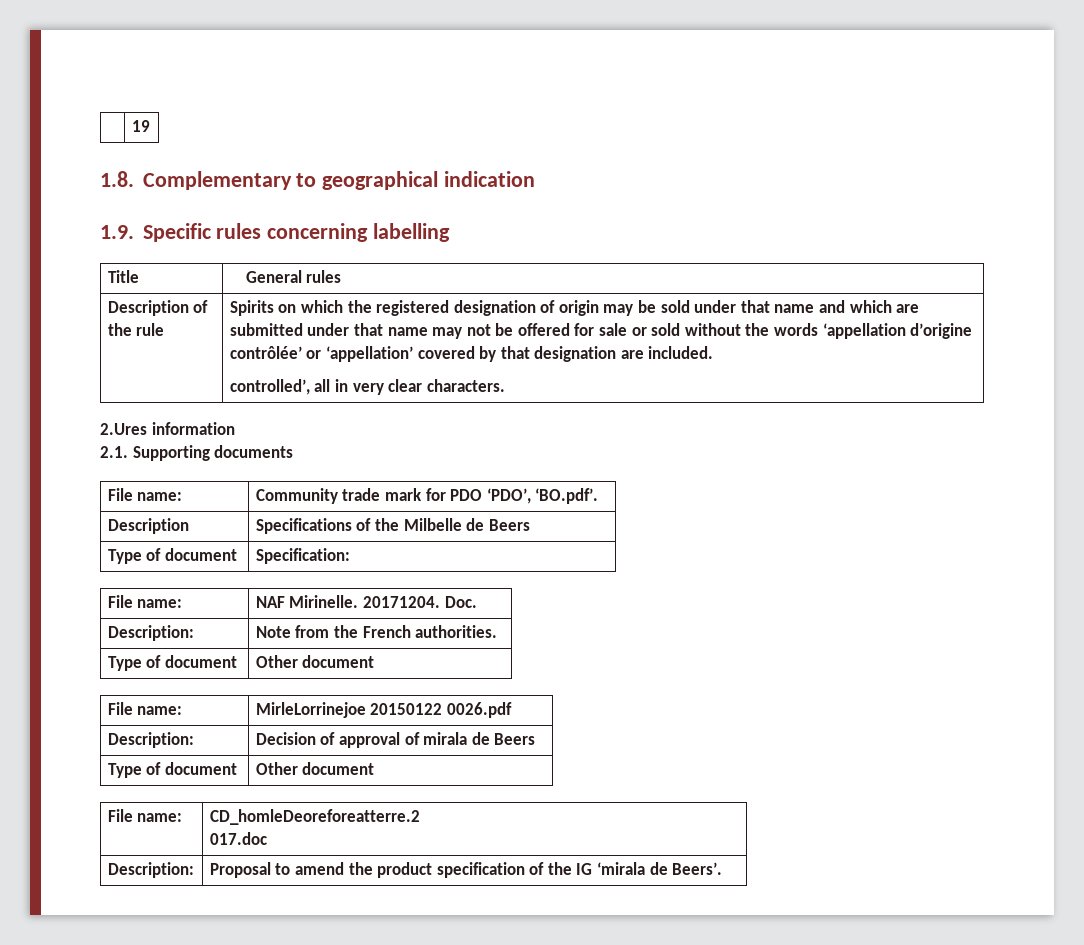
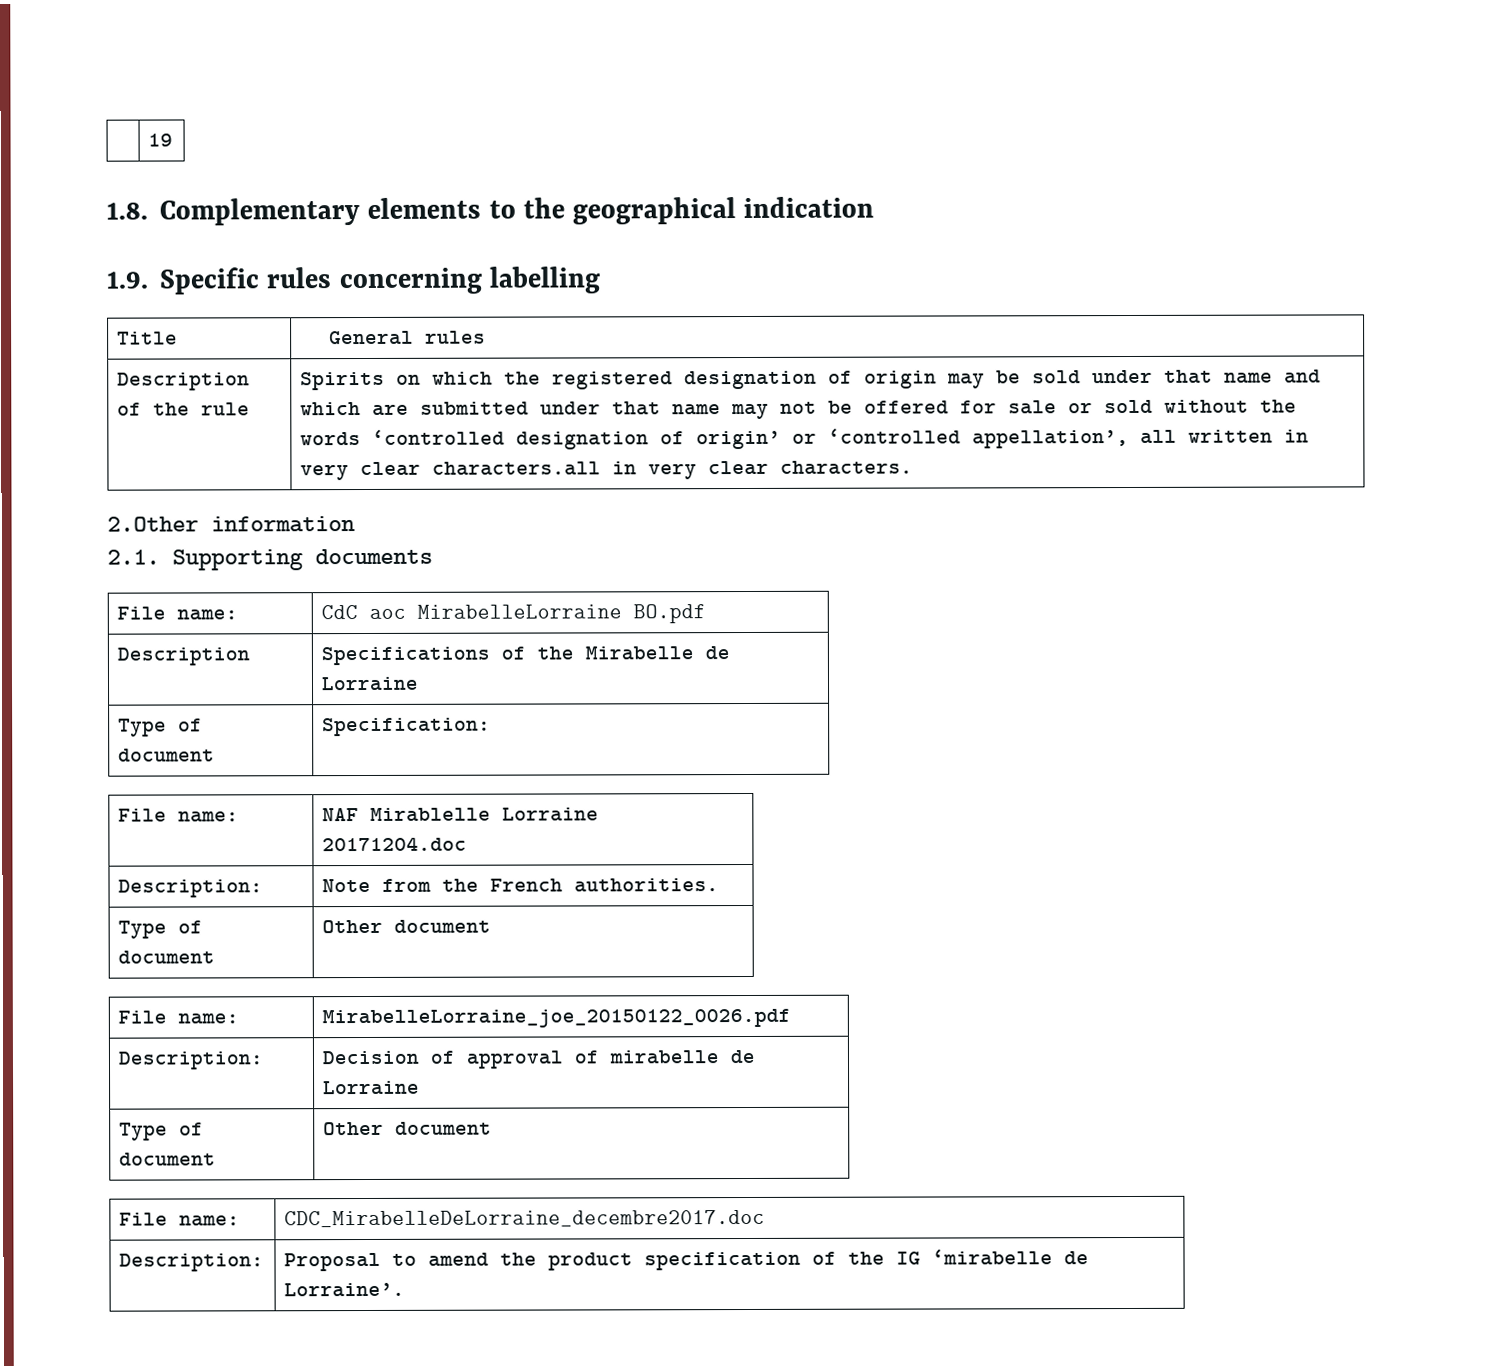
- 1.8. Complementary to geographical indication
+ 1.8. Complementary elements to the geographical indication
- Spirits on which the registered designation of origin may be sold under that name and which are submitted under that name may not be offered for sale or sold without the words ‘appellation d’origine contrôlée’ or ‘appellation’ covered by that designation are included.
- controlled’, all in very clear characters.
+ Spirits on which the registered designation of origin may be sold under that name and which are submitted under that name may not be offered for sale or sold without the words ‘controlled designation of origin’ or ‘controlled appellation’, all written in very clear characters.all in very clear characters.
- 2.Ures information
+ 2.Other information
- File name: | Community trade mark for PDO ‘PDO’, ‘BO.pdf’.
+ File name: | CdC aoc MirabelleLorraine BO.pdf
- Description | Specifications of the Milbelle de Beers
+ Description | Specifications of the Mirabelle de Lorraine
- File name: | NAF Mirinelle. 20171204. Doc.
+ File name: | NAF Mirablelle Lorraine 20171204.doc
- File name: | MirleLorrinejoe 20150122 0026.pdf
+ File name: | MirabelleLorraine_joe_20150122_0026.pdf
- Description: | Decision of approval of mirala de Beers
+ Description: | Decision of approval of mirabelle de Lorraine
  Type of document | Other document
- File name: | CD_homleDeoreforeatterre.2
- 017.doc
+ File name: | CDC_MirabelleDeLorraine_decembre2017.doc
- Description: | Proposal to amend the product specification of the IG ‘mirala de Beers’.
+ Description: | Proposal to amend the product specification of the IG ‘mirabelle de Lorraine’.

